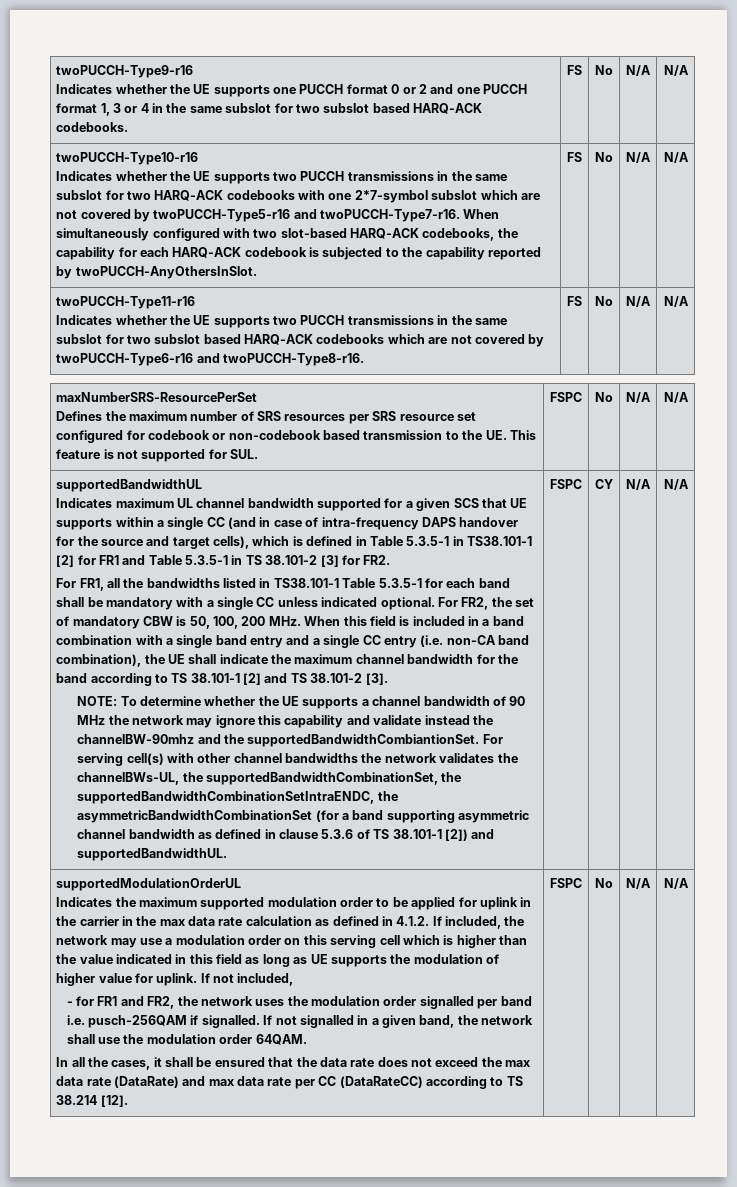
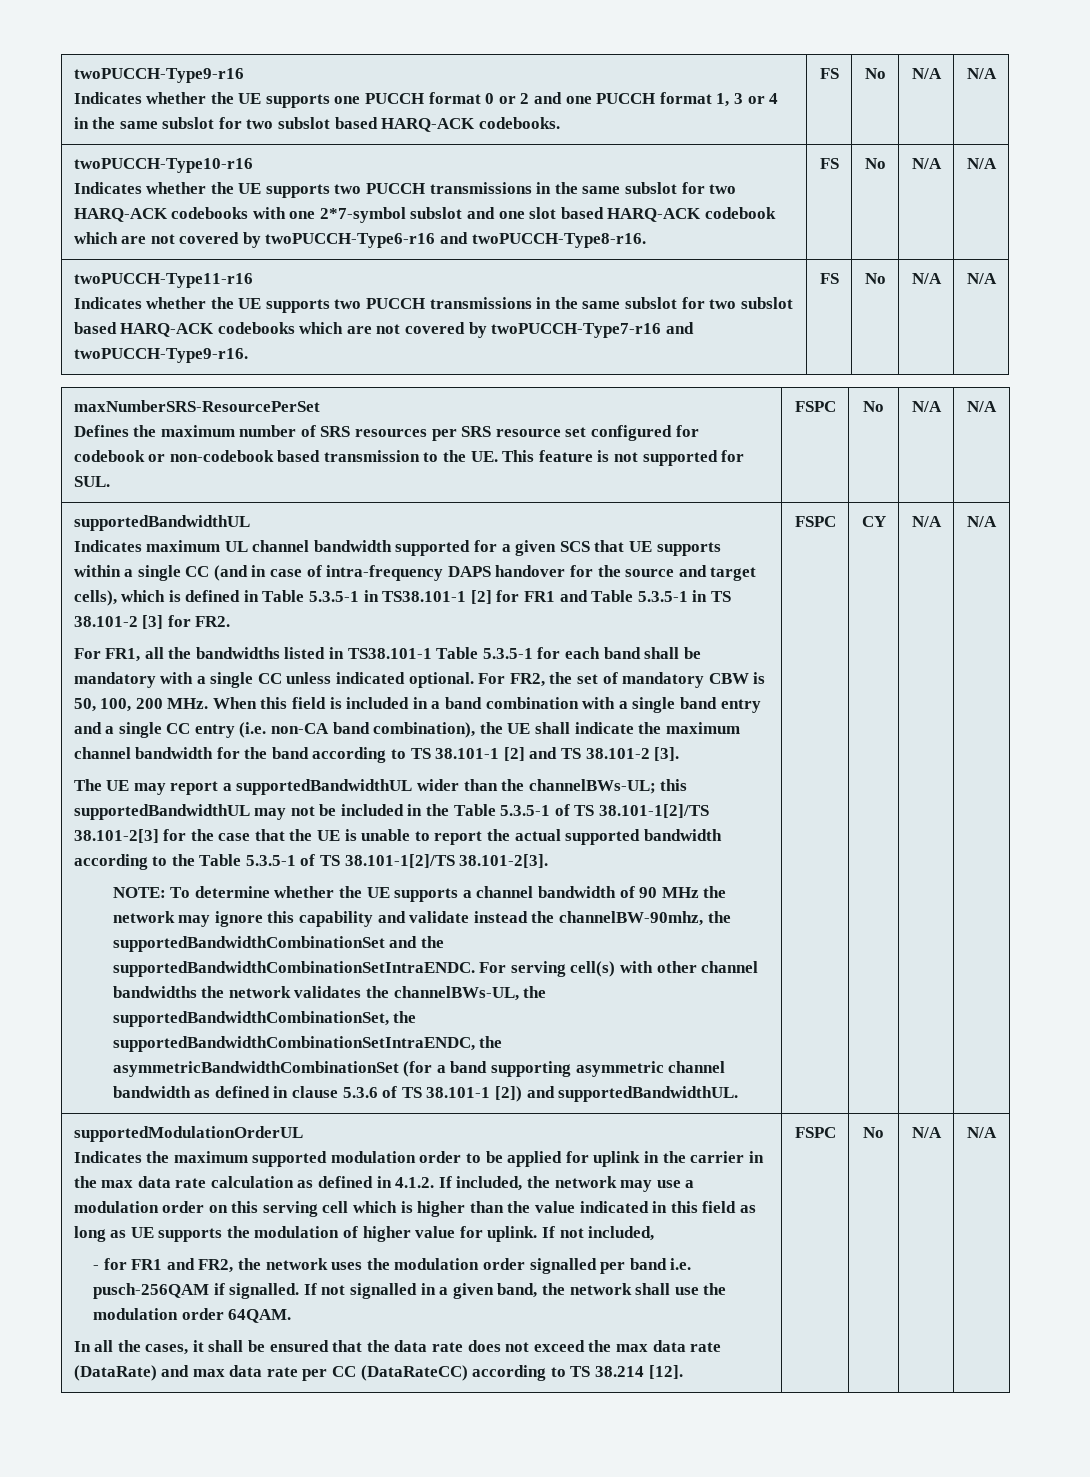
- Indicates whether the UE supports two PUCCH transmissions in the same subslot for two HARQ-ACK codebooks with one 2*7-symbol subslot which are not covered by twoPUCCH-Type5-r16 and twoPUCCH-Type7-r16. When simultaneously configured with two slot-based HARQ-ACK codebooks, the capability for each HARQ-ACK codebook is subjected to the capability reported by twoPUCCH-AnyOthersInSlot.
+ Indicates whether the UE supports two PUCCH transmissions in the same subslot for two HARQ-ACK codebooks with one 2*7-symbol subslot and one slot based HARQ-ACK codebook which are not covered by twoPUCCH-Type6-r16 and twoPUCCH-Type8-r16.
  twoPUCCH-Type11-r16
- Indicates whether the UE supports two PUCCH transmissions in the same subslot for two subslot based HARQ-ACK codebooks which are not covered by twoPUCCH-Type6-r16 and twoPUCCH-Type8-r16. | FS | No | N/A | N/A
+ Indicates whether the UE supports two PUCCH transmissions in the same subslot for two subslot based HARQ-ACK codebooks which are not covered by twoPUCCH-Type7-r16 and twoPUCCH-Type9-r16. | FS | No | N/A | N/A
+ The UE may report a supportedBandwidthUL wider than the channelBWs-UL; this supportedBandwidthUL may not be included in the Table 5.3.5-1 of TS 38.101-1[2]/TS 38.101-2[3] for the case that the UE is unable to report the actual supported bandwidth according to the Table 5.3.5-1 of TS 38.101-1[2]/TS 38.101-2[3].
- NOTE: To determine whether the UE supports a channel bandwidth of 90 MHz the network may ignore this capability and validate instead the channelBW-90mhz and the supportedBandwidthCombiantionSet.
+ NOTE: To determine whether the UE supports a channel bandwidth of 90 MHz the network may ignore this capability and validate instead the channelBW-90mhz, the supportedBandwidthCombinationSet and the supportedBandwidthCombinationSetIntraENDC.

